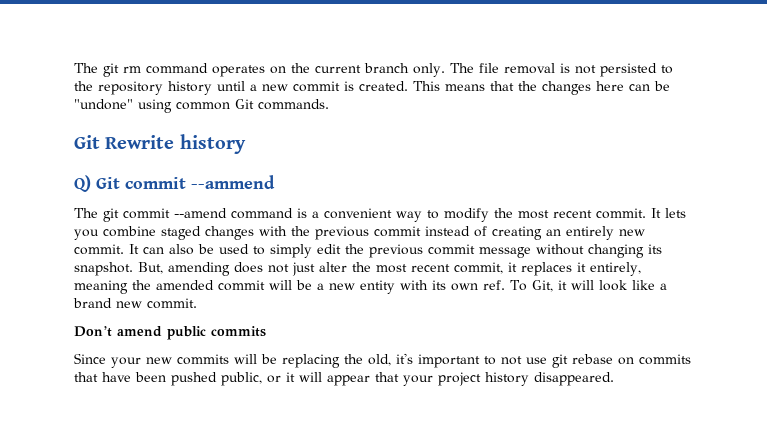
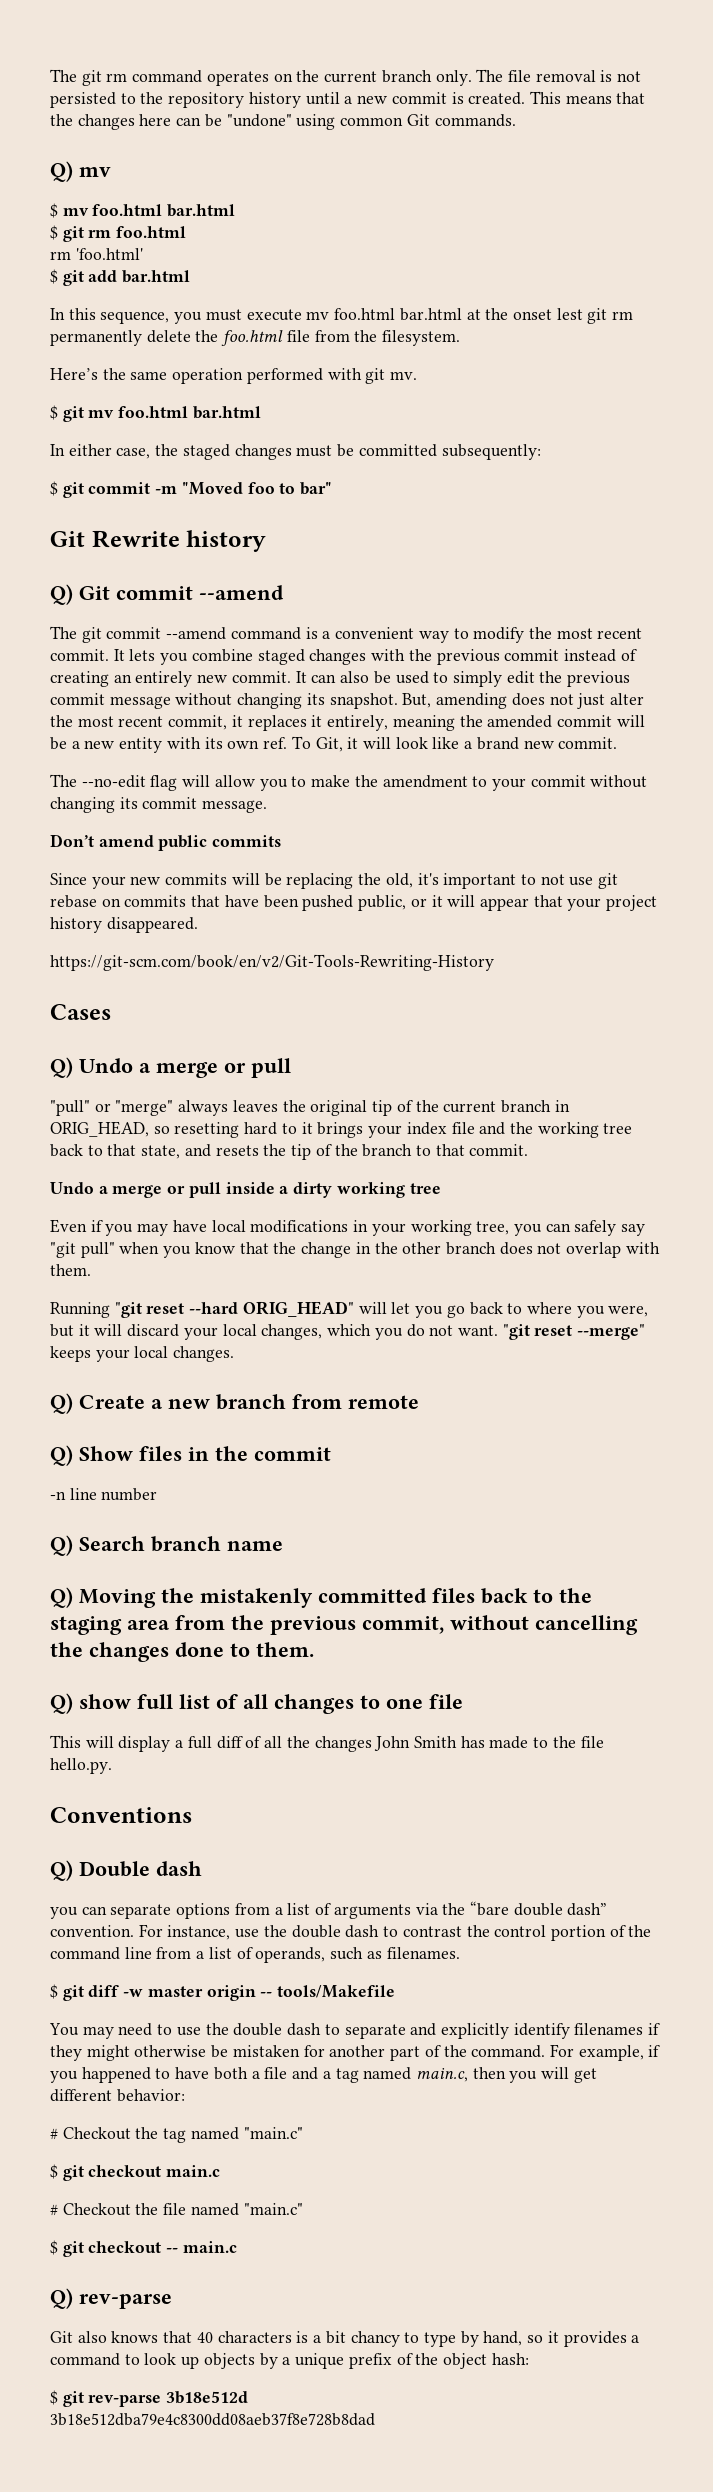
+ Q) mv
+ $ mv foo.html bar.html
+ $ git rm foo.html
+ rm 'foo.html'
+ $ git add bar.html
+ In this sequence, you must execute mv foo.html bar.html at the onset lest git rm permanently delete the foo.html file from the filesystem.
+ Here’s the same operation performed with git mv.
+ $ git mv foo.html bar.html
+ In either case, the staged changes must be committed subsequently:
+ $ git commit -m "Moved foo to bar"
- Q) Git commit --ammend
+ Q) Git commit --amend
+ The --no-edit flag will allow you to make the amendment to your commit without changing its commit message.
+ https://git-scm.com/book/en/v2/Git-Tools-Rewriting-History
+ Cases
+ Q) Undo a merge or pull
+ "pull" or "merge" always leaves the original tip of the current branch in ORIG_HEAD, so resetting hard to it brings your index file and the working tree back to that state, and resets the tip of the branch to that commit.
+ Undo a merge or pull inside a dirty working tree
+ Even if you may have local modifications in your working tree, you can safely say "git pull" when you know that the change in the other branch does not overlap with them.
+ Running "git reset --hard ORIG_HEAD" will let you go back to where you were, but it will discard your local changes, which you do not want. "git reset --merge" keeps your local changes.
+ Q) Create a new branch from remote
+ Q) Show files in the commit
+ -n line number
+ Q) Search branch name
+ Q) Moving the mistakenly committed files back to the staging area from the previous commit, without cancelling the changes done to them.
+ Q) show full list of all changes to one file
+ This will display a full diff of all the changes John Smith has made to the file hello.py.
+ Conventions
+ Q) Double dash
+ you can separate options from a list of arguments via the “bare double dash” convention. For instance, use the double dash to contrast the control portion of the command line from a list of operands, such as filenames.
+ $ git diff -w master origin -- tools/Makefile
+ You may need to use the double dash to separate and explicitly identify filenames if they might otherwise be mistaken for another part of the command. For example, if you happened to have both a file and a tag named main.c, then you will get different behavior:
+ # Checkout the tag named "main.c"
+ $ git checkout main.c
+ # Checkout the file named "main.c"
+ $ git checkout -- main.c
+ Q) rev-parse
+ Git also knows that 40 characters is a bit chancy to type by hand, so it provides a command to look up objects by a unique prefix of the object hash:
+ $ git rev-parse 3b18e512d
+ 3b18e512dba79e4c8300dd08aeb37f8e728b8dad

